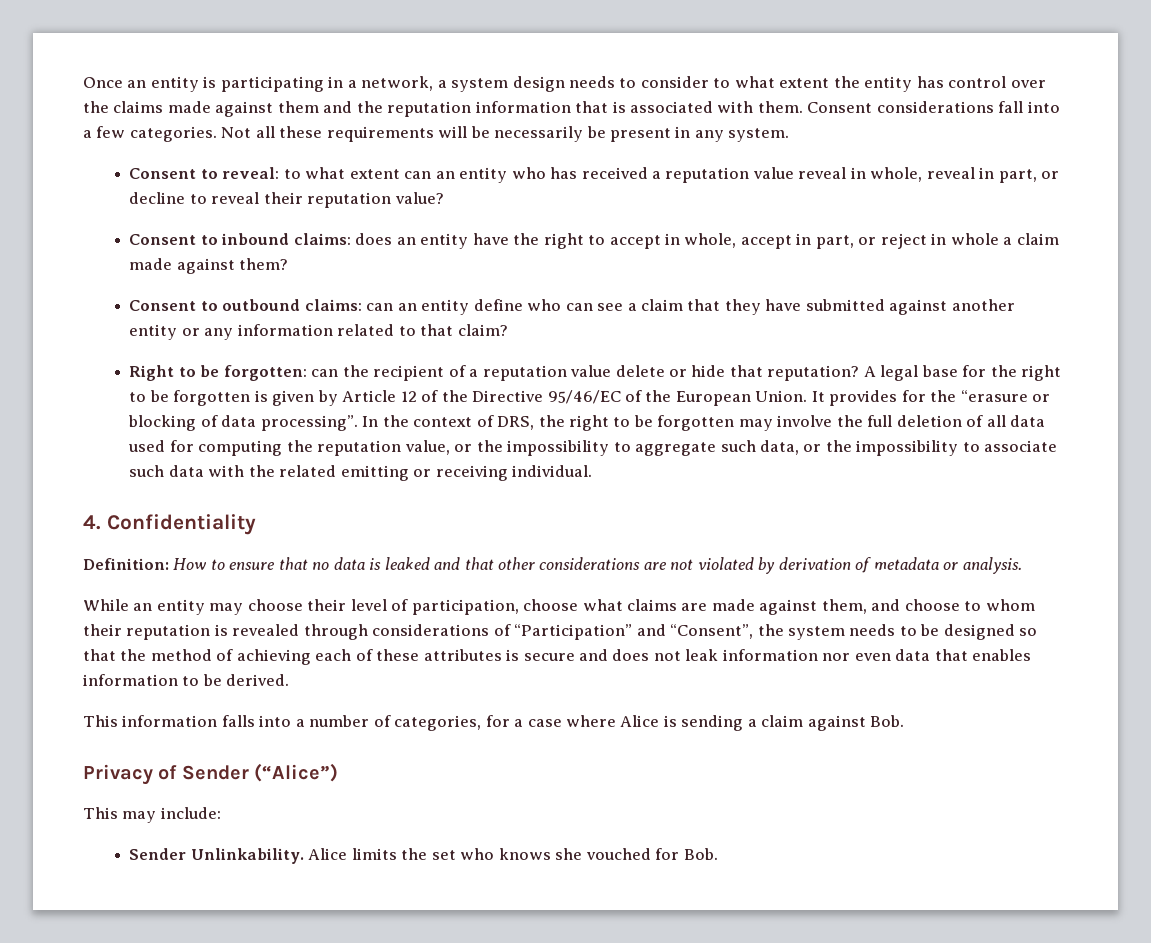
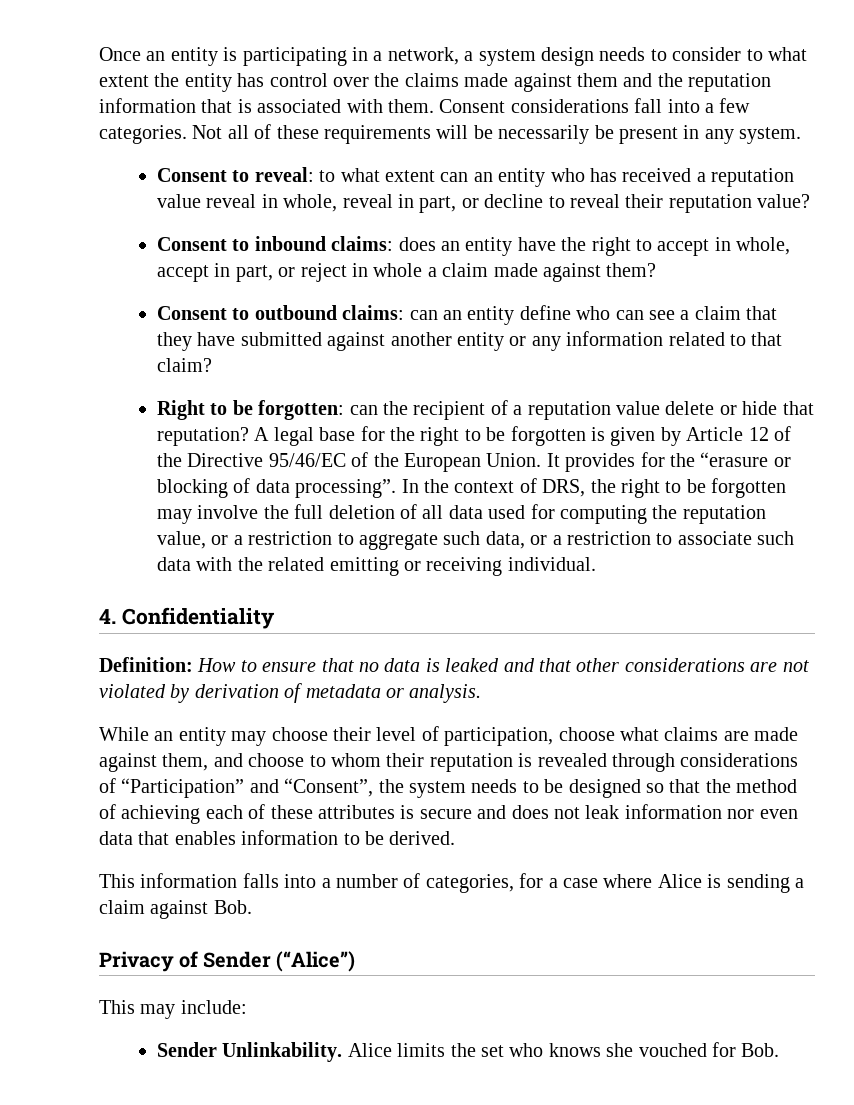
- Not all these requirements will be necessarily be present in any system.
+ Not all of these requirements will be necessarily be present in any system.
- In the context of DRS, the right to be forgotten may involve the full deletion of all data used for computing the reputation value, or the impossibility to aggregate such data, or the impossibility to associate such data with the related emitting or receiving individual.
+ In the context of DRS, the right to be forgotten may involve the full deletion of all data used for computing the reputation value, or a restriction to aggregate such data, or a restriction to associate such data with the related emitting or receiving individual.

